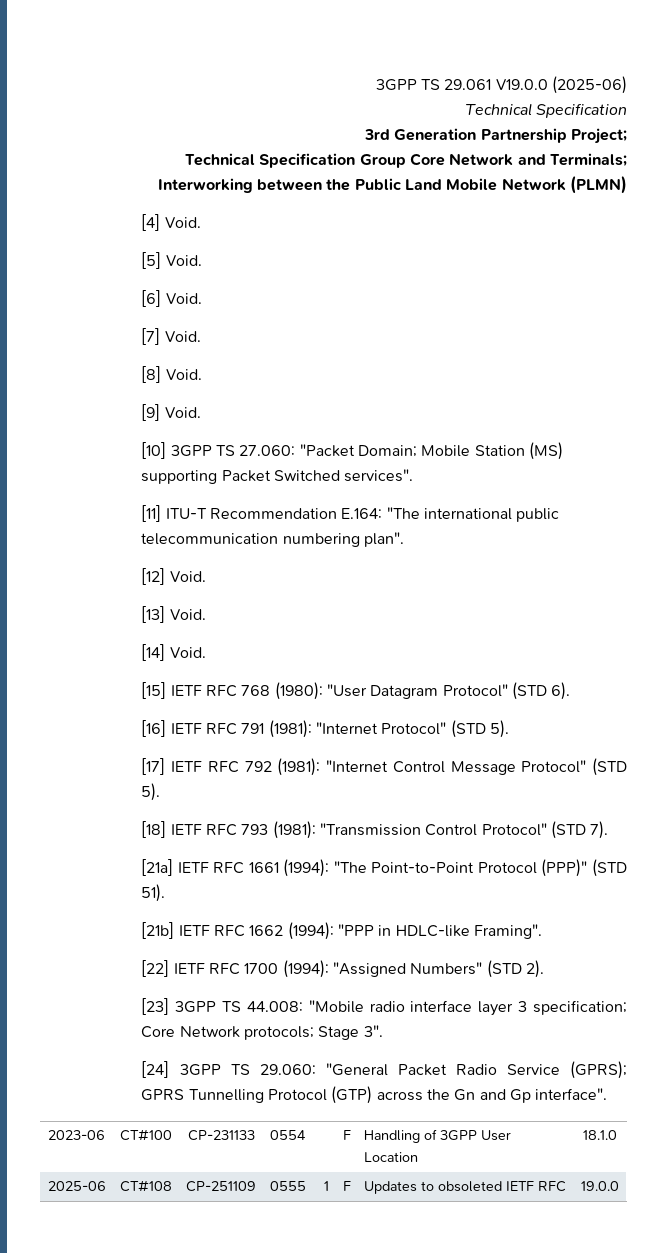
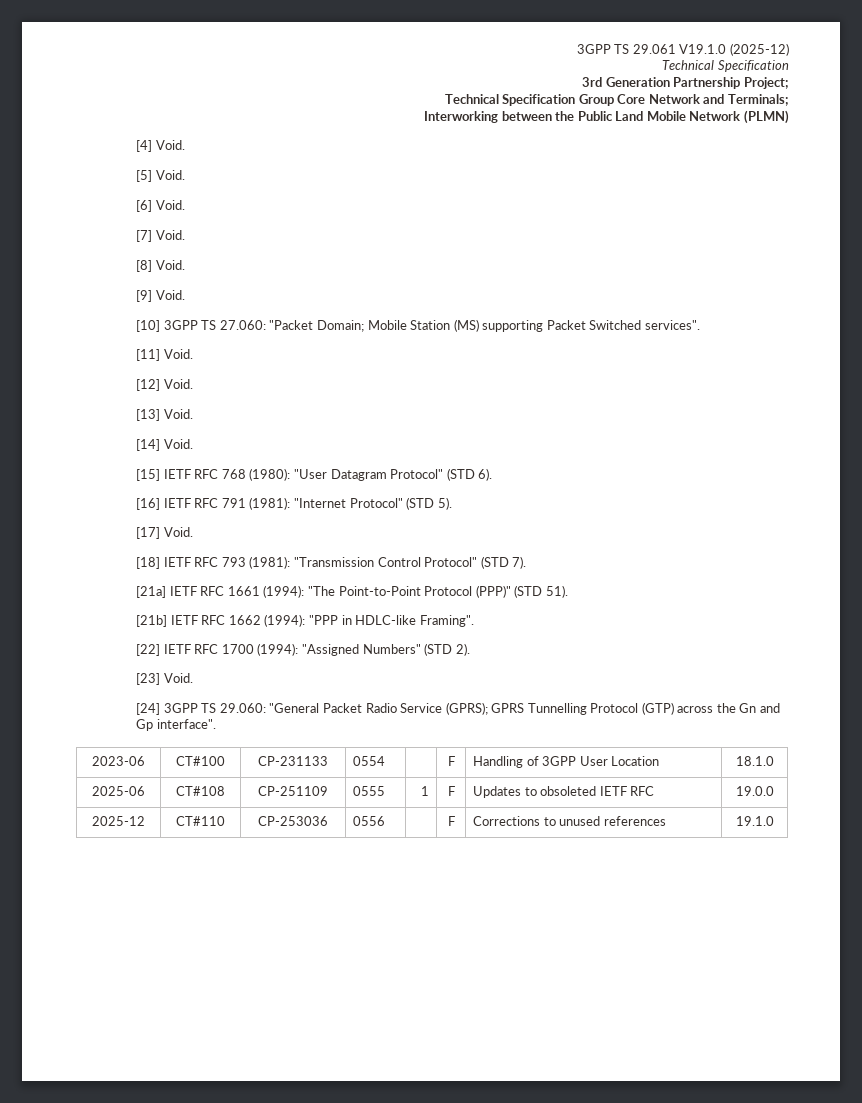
- 3GPP TS 29.061 V19.0.0 (2025-06)
+ 3GPP TS 29.061 V19.1.0 (2025-12)
- [11] ITU-T Recommendation E.164: "The international public telecommunication numbering plan".
+ [11] Void.
- [17] IETF RFC 792 (1981): "Internet Control Message Protocol" (STD 5).
+ [17] Void.
- [23] 3GPP TS 44.008: "Mobile radio interface layer 3 specification; Core Network protocols; Stage 3".
+ [23] Void.
+ 2025-12 | CT#110 | CP-253036 | 0556 | | F | Corrections to unused references | 19.1.0

